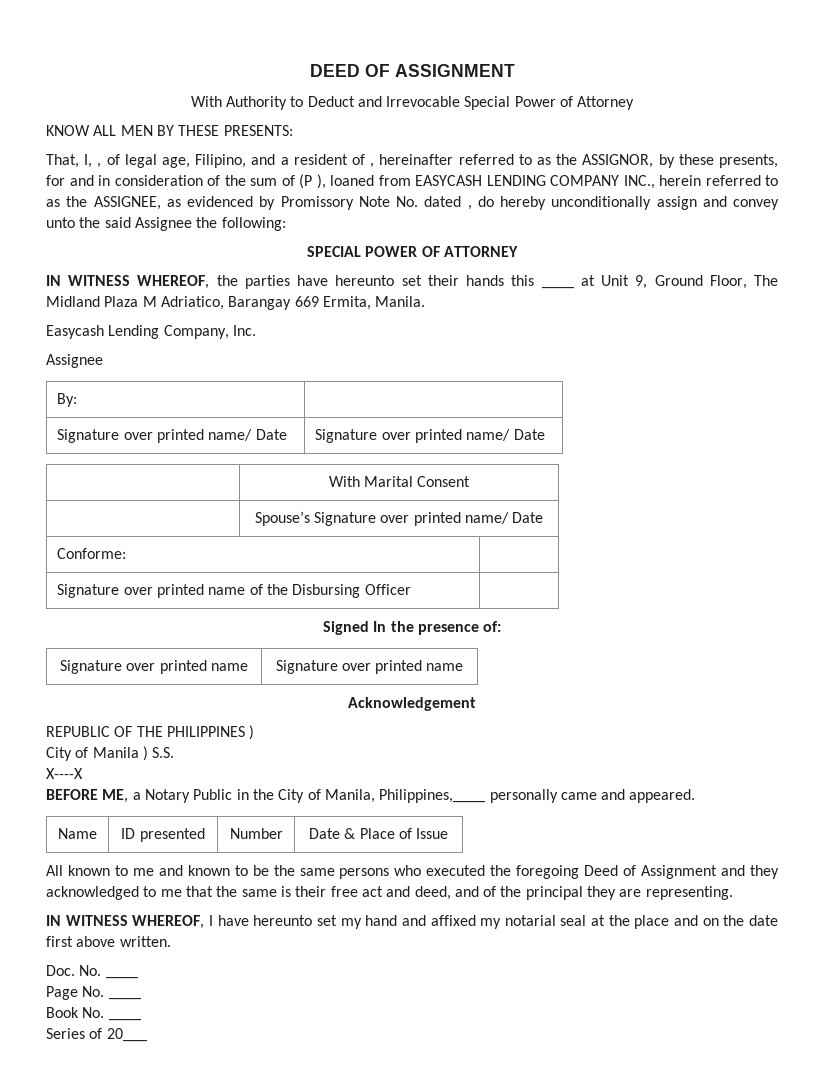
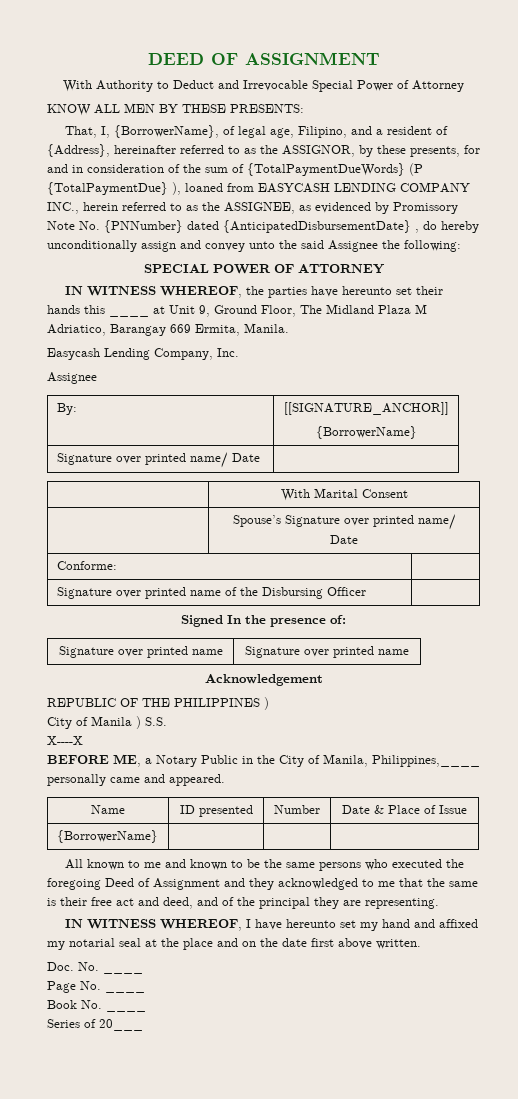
- That, I, , of legal age, Filipino, and a resident of , hereinafter referred to as the ASSIGNOR, by these presents, for and in consideration of the sum of (P ), loaned from EASYCASH LENDING COMPANY INC., herein referred to as the ASSIGNEE, as evidenced by Promissory Note No. dated , do hereby unconditionally assign and convey unto the said Assignee the following:
+ That, I, {BorrowerName}, of legal age, Filipino, and a resident of {Address}, hereinafter referred to as the ASSIGNOR, by these presents, for and in consideration of the sum of {TotalPaymentDueWords} (P {TotalPaymentDue} ), loaned from EASYCASH LENDING COMPANY INC., herein referred to as the ASSIGNEE, as evidenced by Promissory Note No. {PNNumber} dated {AnticipatedDisbursementDate} , do hereby unconditionally assign and convey unto the said Assignee the following:
- By: |
+ By: | [[SIGNATURE_ANCHOR]]
+ {BorrowerName}
- Signature over printed name/ Date | Signature over printed name/ Date
+ Signature over printed name/ Date |
+ {BorrowerName} | | |

